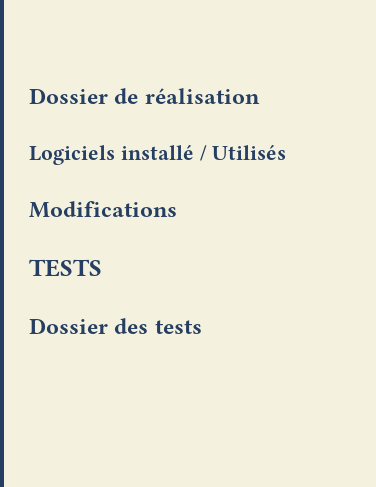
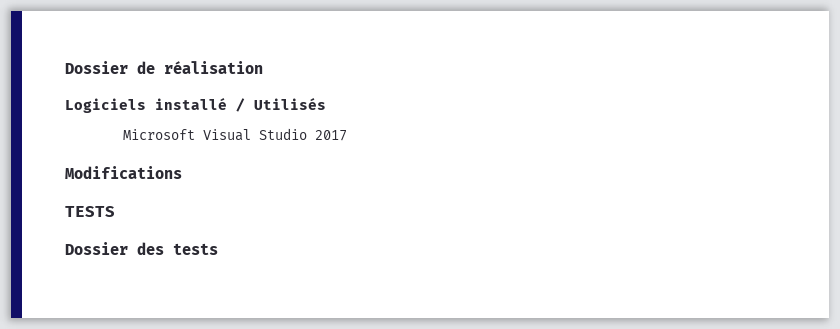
+ Microsoft Visual Studio 2017

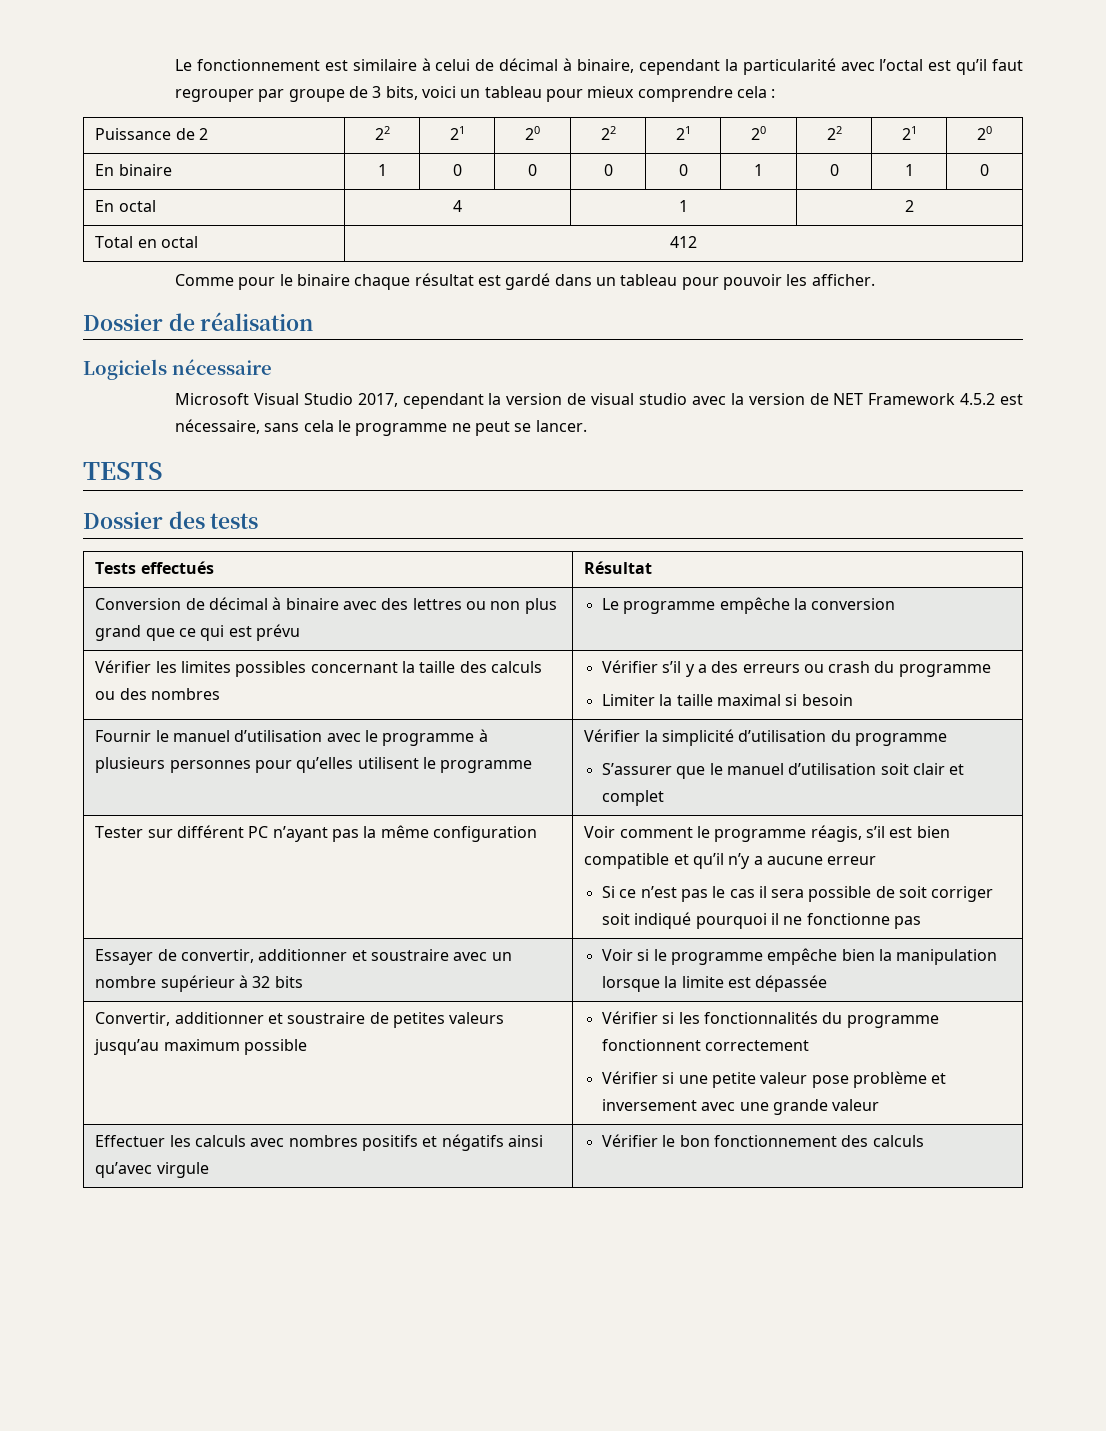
+ Le fonctionnement est similaire à celui de décimal à binaire, cependant la particularité avec l’octal est qu’il faut regrouper par groupe de 3 bits, voici un tableau pour mieux comprendre cela :
+ Puissance de 2 | 22 | 21 | 20 | 22 | 21 | 20 | 22 | 21 | 20
+ En binaire | 1 | 0 | 0 | 0 | 0 | 1 | 0 | 1 | 0
+ En octal | 4 | 1 | 2
+ Total en octal | 412
+ Comme pour le binaire chaque résultat est gardé dans un tableau pour pouvoir les afficher.
- Logiciels installé / Utilisés
+ Logiciels nécessaire
- Microsoft Visual Studio 2017
- Modifications
+ Microsoft Visual Studio 2017, cependant la version de visual studio avec la version de NET Framework 4.5.2 est nécessaire, sans cela le programme ne peut se lancer.
  TESTS
  Dossier des tests
+ Tests effectués | Résultat
+ Conversion de décimal à binaire avec des lettres ou non plus grand que ce qui est prévu | Le programme empêche la conversion
+ Vérifier les limites possibles concernant la taille des calculs ou des nombres | Vérifier s’il y a des erreurs ou crash du programme
+ Limiter la taille maximal si besoin
+ Fournir le manuel d’utilisation avec le programme à plusieurs personnes pour qu’elles utilisent le programme | Vérifier la simplicité d’utilisation du programme
+ S’assurer que le manuel d’utilisation soit clair et complet
+ Tester sur différent PC n’ayant pas la même configuration | Voir comment le programme réagis, s’il est bien compatible et qu’il n’y a aucune erreur
+ Si ce n’est pas le cas il sera possible de soit corriger soit indiqué pourquoi il ne fonctionne pas
+ Essayer de convertir, additionner et soustraire avec un nombre supérieur à 32 bits | Voir si le programme empêche bien la manipulation lorsque la limite est dépassée
+ Convertir, additionner et soustraire de petites valeurs jusqu’au maximum possible | Vérifier si les fonctionnalités du programme fonctionnent correctement
+ Vérifier si une petite valeur pose problème et inversement avec une grande valeur
+ Effectuer les calculs avec nombres positifs et négatifs ainsi qu’avec virgule | Vérifier le bon fonctionnement des calculs

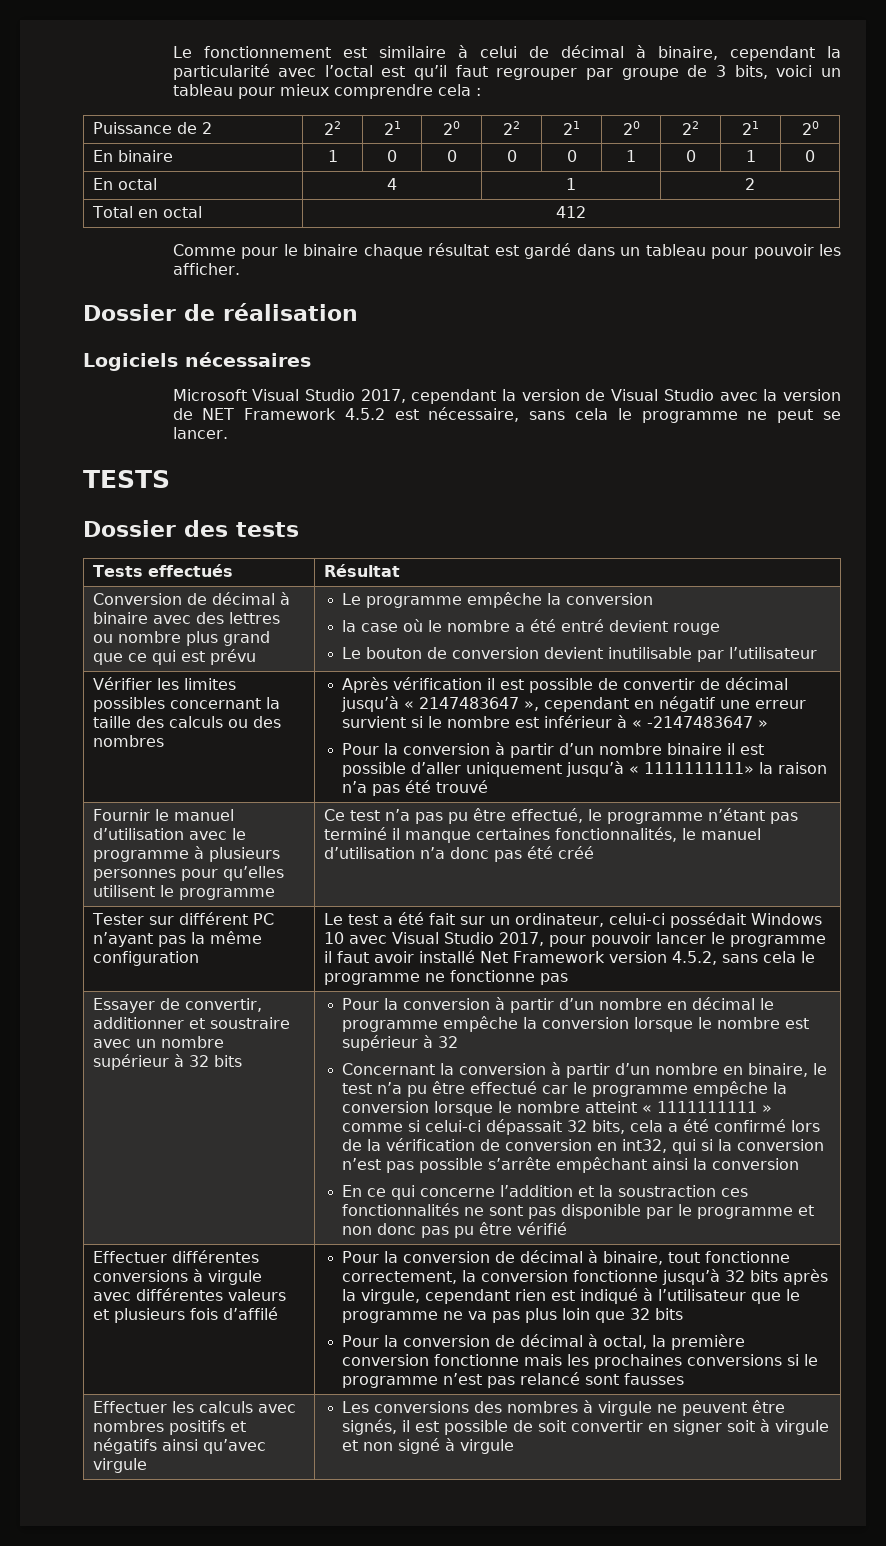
- Logiciels nécessaire
+ Logiciels nécessaires
- Microsoft Visual Studio 2017, cependant la version de visual studio avec la version de NET Framework 4.5.2 est nécessaire, sans cela le programme ne peut se lancer.
+ Microsoft Visual Studio 2017, cependant la version de Visual Studio avec la version de NET Framework 4.5.2 est nécessaire, sans cela le programme ne peut se lancer.
- Conversion de décimal à binaire avec des lettres ou non plus grand que ce qui est prévu | Le programme empêche la conversion
+ Conversion de décimal à binaire avec des lettres ou nombre plus grand que ce qui est prévu | Le programme empêche la conversion
+ la case où le nombre a été entré devient rouge
+ Le bouton de conversion devient inutilisable par l’utilisateur
- Vérifier s’il y a des erreurs ou crash du programme
- Limiter la taille maximal si besoin
+ Après vérification il est possible de convertir de décimal jusqu’à « 2147483647 », cependant en négatif une erreur survient si le nombre est inférieur à « -2147483647 »
+ Pour la conversion à partir d’un nombre binaire il est possible d’aller uniquement jusqu’à « 1111111111» la raison n’a pas été trouvé
- Fournir le manuel d’utilisation avec le programme à plusieurs personnes pour qu’elles utilisent le programme | Vérifier la simplicité d’utilisation du programme
- S’assurer que le manuel d’utilisation soit clair et complet
+ Fournir le manuel d’utilisation avec le programme à plusieurs personnes pour qu’elles utilisent le programme | Ce test n’a pas pu être effectué, le programme n’étant pas terminé il manque certaines fonctionnalités, le manuel d’utilisation n’a donc pas été créé
- Voir comment le programme réagis, s’il est bien compatible et qu’il n’y a aucune erreur
- Si ce n’est pas le cas il sera possible de soit corriger soit indiqué pourquoi il ne fonctionne pas
+ Le test a été fait sur un ordinateur, celui-ci possédait Windows 10 avec Visual Studio 2017, pour pouvoir lancer le programme il faut avoir installé Net Framework version 4.5.2, sans cela le programme ne fonctionne pas
- Voir si le programme empêche bien la manipulation lorsque la limite est dépassée
- Convertir, additionner et soustraire de petites valeurs jusqu’au maximum possible | Vérifier si les fonctionnalités du programme fonctionnent correctement
- Vérifier si une petite valeur pose problème et inversement avec une grande valeur
+ Pour la conversion à partir d’un nombre en décimal le programme empêche la conversion lorsque le nombre est supérieur à 32
+ Concernant la conversion à partir d’un nombre en binaire, le test n’a pu être effectué car le programme empêche la conversion lorsque le nombre atteint « 1111111111 » comme si celui-ci dépassait 32 bits, cela a été confirmé lors de la vérification de conversion en int32, qui si la conversion n’est pas possible s’arrête empêchant ainsi la conversion
+ En ce qui concerne l’addition et la soustraction ces fonctionnalités ne sont pas disponible par le programme et non donc pas pu être vérifié
+ Effectuer différentes conversions à virgule avec différentes valeurs et plusieurs fois d’affilé | Pour la conversion de décimal à binaire, tout fonctionne correctement, la conversion fonctionne jusqu’à 32 bits après la virgule, cependant rien est indiqué à l’utilisateur que le programme ne va pas plus loin que 32 bits
+ Pour la conversion de décimal à octal, la première conversion fonctionne mais les prochaines conversions si le programme n’est pas relancé sont fausses
- Effectuer les calculs avec nombres positifs et négatifs ainsi qu’avec virgule | Vérifier le bon fonctionnement des calculs
+ Effectuer les calculs avec nombres positifs et négatifs ainsi qu’avec virgule | Les conversions des nombres à virgule ne peuvent être signés, il est possible de soit convertir en signer soit à virgule et non signé à virgule

